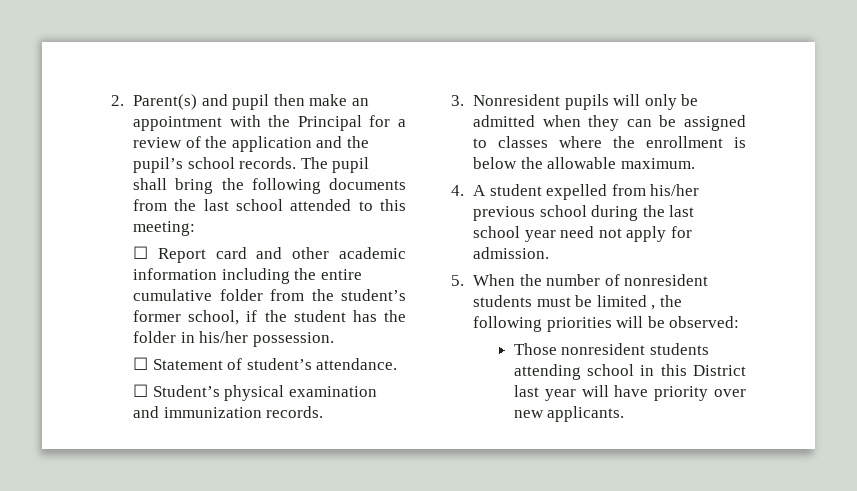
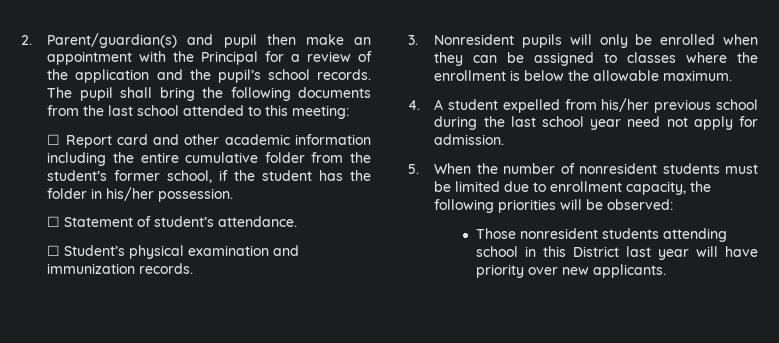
- 2. Parent(s) and pupil then make an appointment with the Principal for a review of the application and the pupil’s school records.
+ 2. Parent/guardian(s) and pupil then make an appointment with the Principal for a review of the application and the pupil’s school records.
- 3. Nonresident pupils will only be admitted when they can be assigned to classes where the enrollment is below the allowable maximum.
+ 3. Nonresident pupils will only be enrolled when they can be assigned to classes where the enrollment is below the allowable maximum.
- 5. When the number of nonresident students must be limited , the following priorities will be observed:
+ 5. When the number of nonresident students must be limited due to enrollment capacity, the following priorities will be observed:

